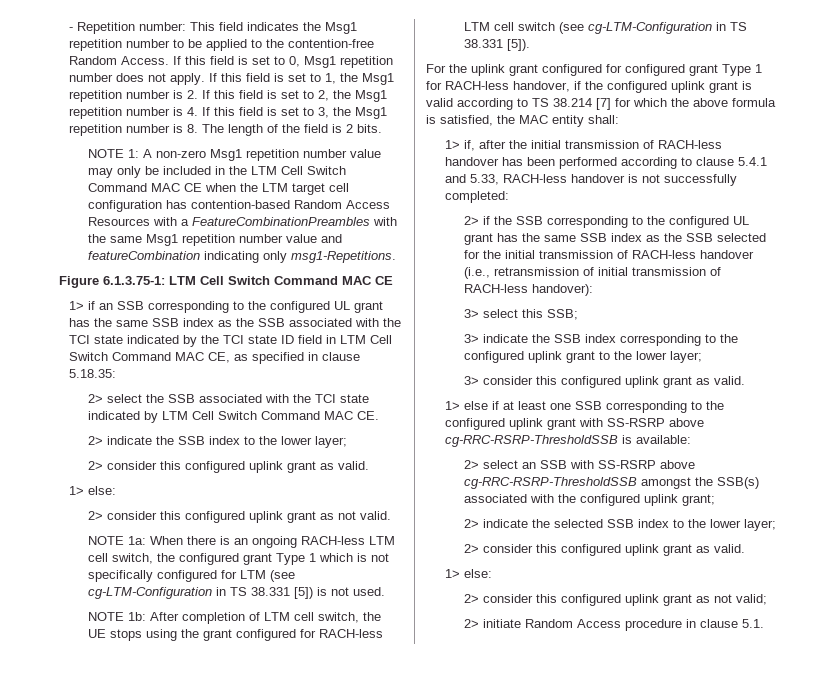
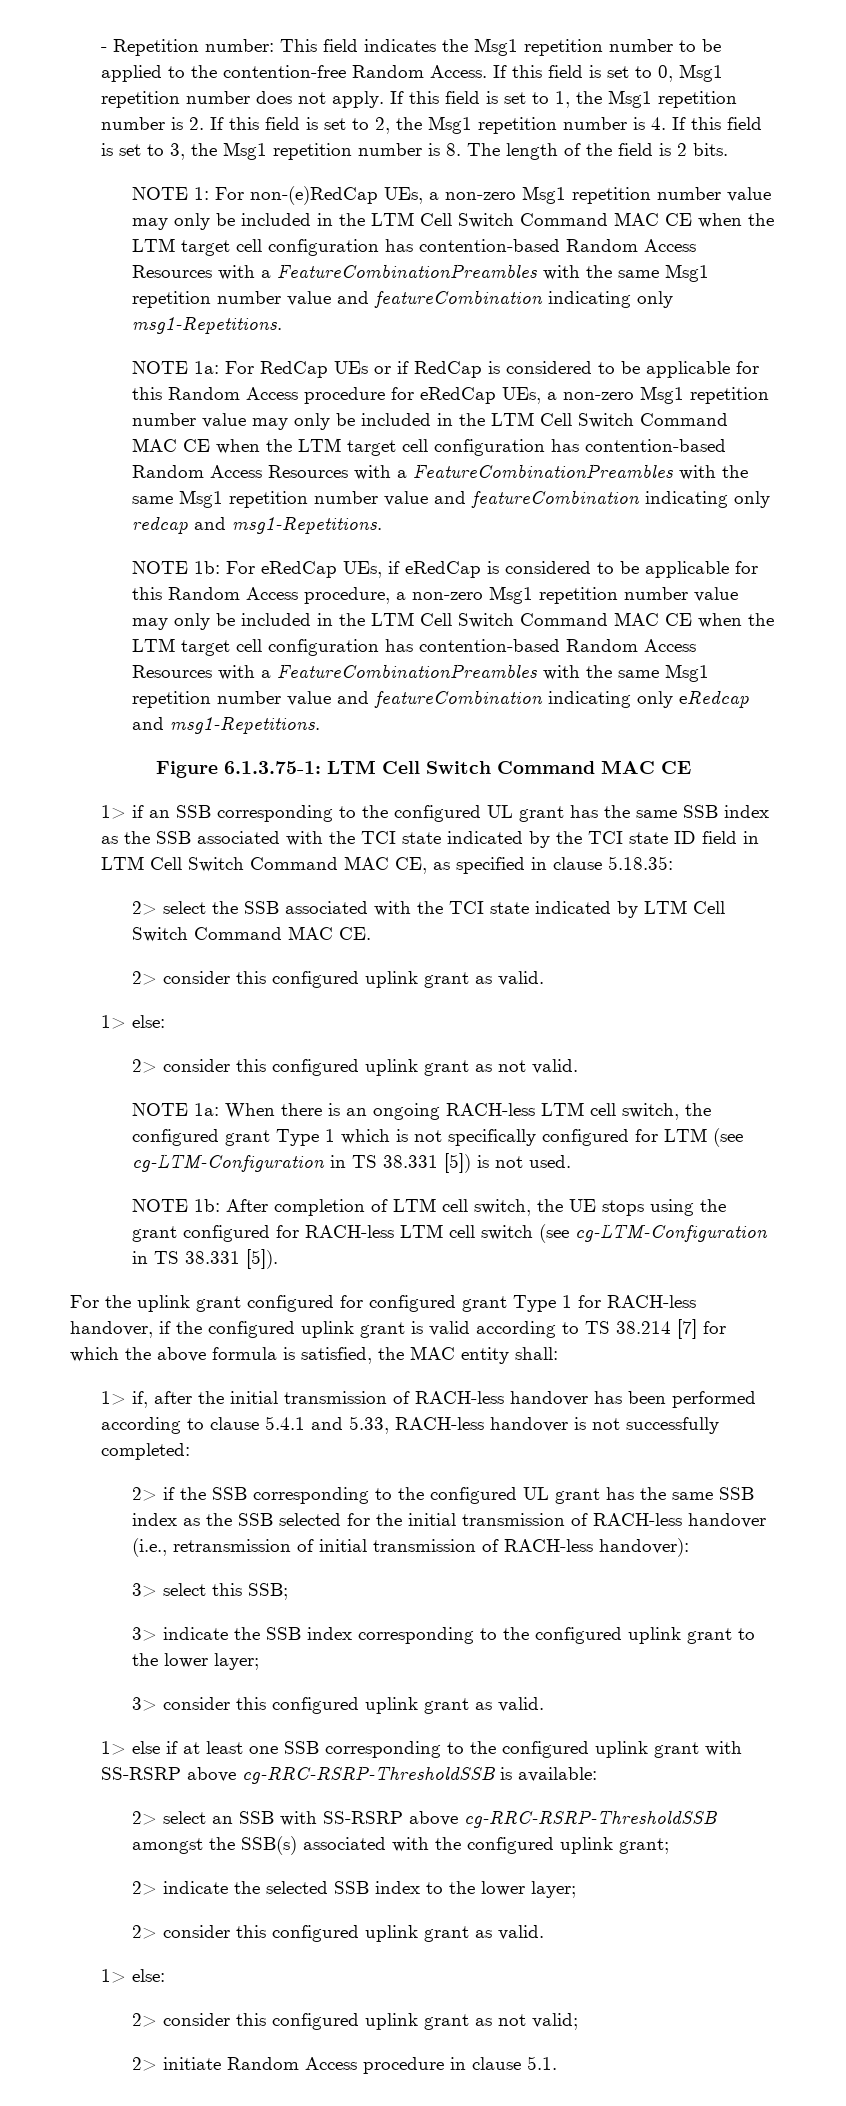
- NOTE 1: A non-zero Msg1 repetition number value may only be included in the LTM Cell Switch Command MAC CE when the LTM target cell configuration has contention-based Random Access Resources with a FeatureCombinationPreambles with the same Msg1 repetition number value and featureCombination indicating only msg1-Repetitions.
+ NOTE 1: For non-(e)RedCap UEs, a non-zero Msg1 repetition number value may only be included in the LTM Cell Switch Command MAC CE when the LTM target cell configuration has contention-based Random Access Resources with a FeatureCombinationPreambles with the same Msg1 repetition number value and featureCombination indicating only msg1-Repetitions.
+ NOTE 1a: For RedCap UEs or if RedCap is considered to be applicable for this Random Access procedure for eRedCap UEs, a non-zero Msg1 repetition number value may only be included in the LTM Cell Switch Command MAC CE when the LTM target cell configuration has contention-based Random Access Resources with a FeatureCombinationPreambles with the same Msg1 repetition number value and featureCombination indicating only redcap and msg1-Repetitions.
+ NOTE 1b: For eRedCap UEs, if eRedCap is considered to be applicable for this Random Access procedure, a non-zero Msg1 repetition number value may only be included in the LTM Cell Switch Command MAC CE when the LTM target cell configuration has contention-based Random Access Resources with a FeatureCombinationPreambles with the same Msg1 repetition number value and featureCombination indicating only eRedcap and msg1-Repetitions.
- 2> indicate the SSB index to the lower layer;

